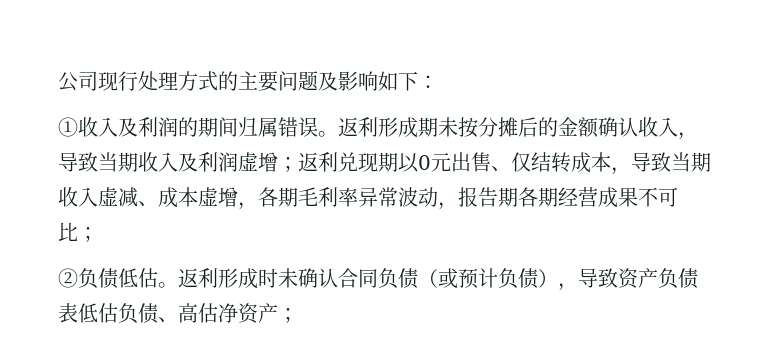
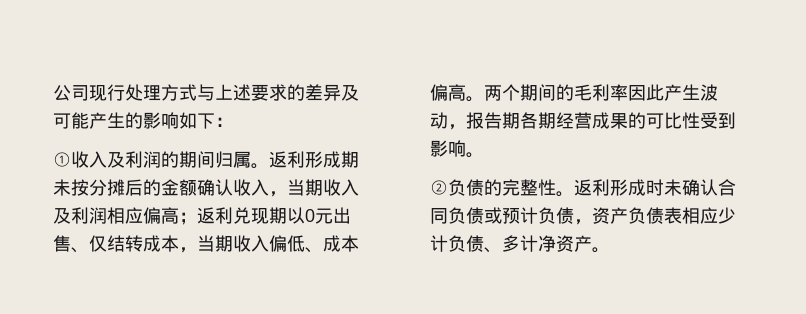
- 公司现行处理方式的主要问题及影响如下：
+ 公司现行处理方式与上述要求的差异及可能产生的影响如下：
- ①收入及利润的期间归属错误。
+ ①收入及利润的期间归属。
- 返利形成期未按分摊后的金额确认收入，导致当期收入及利润虚增；返利兑现期以0元出售、仅结转成本，导致当期收入虚减、成本虚增，各期毛利率异常波动，报告期各期经营成果不可比；
+ 返利形成期未按分摊后的金额确认收入，当期收入及利润相应偏高；返利兑现期以0元出售、仅结转成本，当期收入偏低、成本偏高。两个期间的毛利率因此产生波动，报告期各期经营成果的可比性受到影响。
- ②负债低估。
+ ②负债的完整性。
- 返利形成时未确认合同负债（或预计负债），导致资产负债表低估负债、高估净资产；
+ 返利形成时未确认合同负债或预计负债，资产负债表相应少计负债、多计净资产。

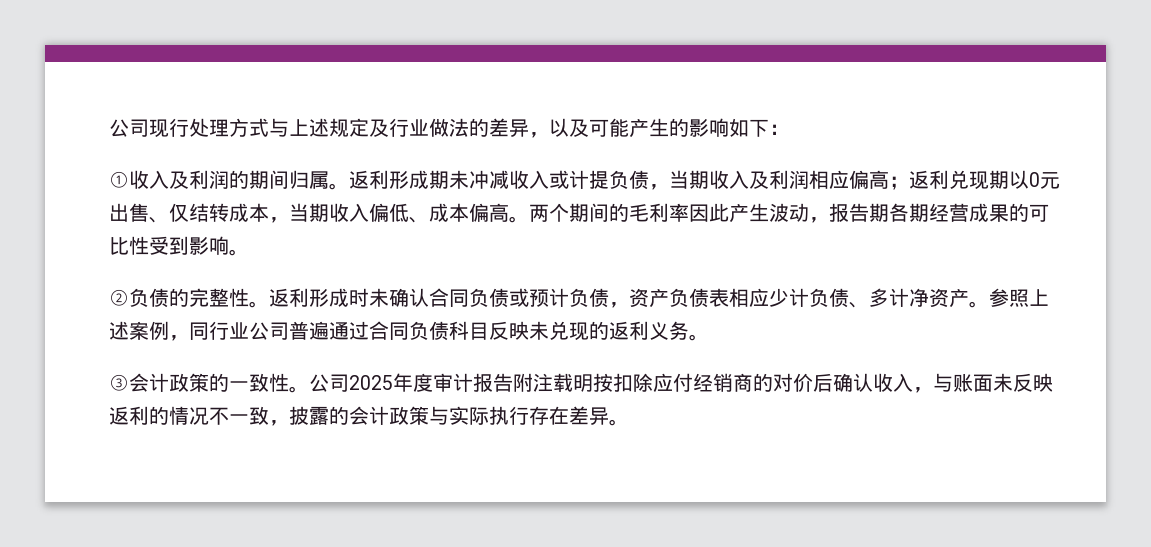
- 公司现行处理方式与上述要求的差异及可能产生的影响如下：
+ 公司现行处理方式与上述规定及行业做法的差异，以及可能产生的影响如下：
- 返利形成期未按分摊后的金额确认收入，当期收入及利润相应偏高；返利兑现期以0元出售、仅结转成本，当期收入偏低、成本偏高。
+ 返利形成期未冲减收入或计提负债，当期收入及利润相应偏高；返利兑现期以0元出售、仅结转成本，当期收入偏低、成本偏高。
+ 参照上述案例，同行业公司普遍通过合同负债科目反映未兑现的返利义务。
+ ③会计政策的一致性。公司2025年度审计报告附注载明按扣除应付经销商的对价后确认收入，与账面未反映返利的情况不一致，披露的会计政策与实际执行存在差异。

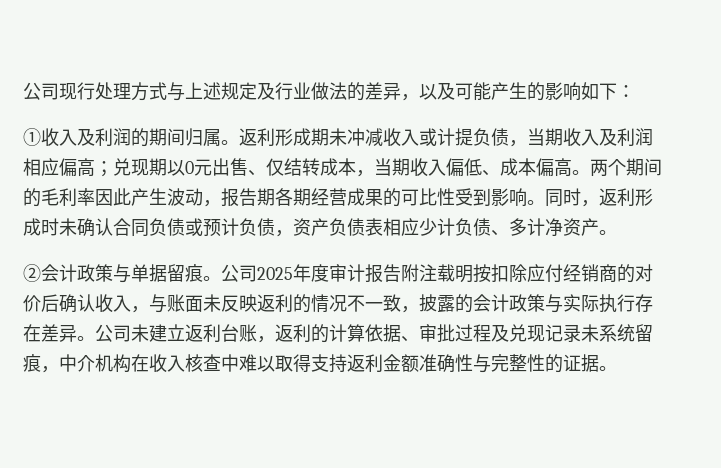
- 返利形成期未冲减收入或计提负债，当期收入及利润相应偏高；返利兑现期以0元出售、仅结转成本，当期收入偏低、成本偏高。
+ 返利形成期未冲减收入或计提负债，当期收入及利润相应偏高；兑现期以0元出售、仅结转成本，当期收入偏低、成本偏高。
- 两个期间的毛利率因此产生波动，报告期各期经营成果的可比性受到影响。
- ②负债的完整性。返利形成时未确认合同负债或预计负债，资产负债表相应少计负债、多计净资产。参照上述案例，同行业公司普遍通过合同负债科目反映未兑现的返利义务。
- ③会计政策的一致性。
+ 两个期间的毛利率因此产生波动，报告期各期经营成果的可比性受到影响。同时，返利形成时未确认合同负债或预计负债，资产负债表相应少计负债、多计净资产。
+ ②会计政策与单据留痕。
+ 公司未建立返利台账，返利的计算依据、审批过程及兑现记录未系统留痕，中介机构在收入核查中难以取得支持返利金额准确性与完整性的证据。

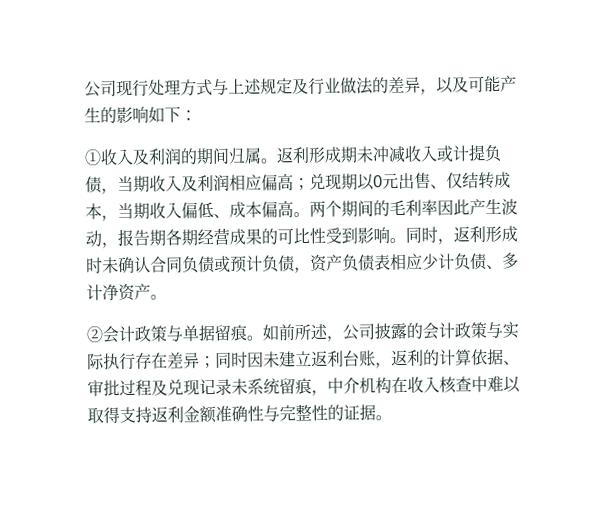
- 公司2025年度审计报告附注载明按扣除应付经销商的对价后确认收入，与账面未反映返利的情况不一致，披露的会计政策与实际执行存在差异。公司未建立返利台账，返利的计算依据、审批过程及兑现记录未系统留痕，中介机构在收入核查中难以取得支持返利金额准确性与完整性的证据。
+ 如前所述，公司披露的会计政策与实际执行存在差异；同时因未建立返利台账，返利的计算依据、审批过程及兑现记录未系统留痕，中介机构在收入核查中难以取得支持返利金额准确性与完整性的证据。

